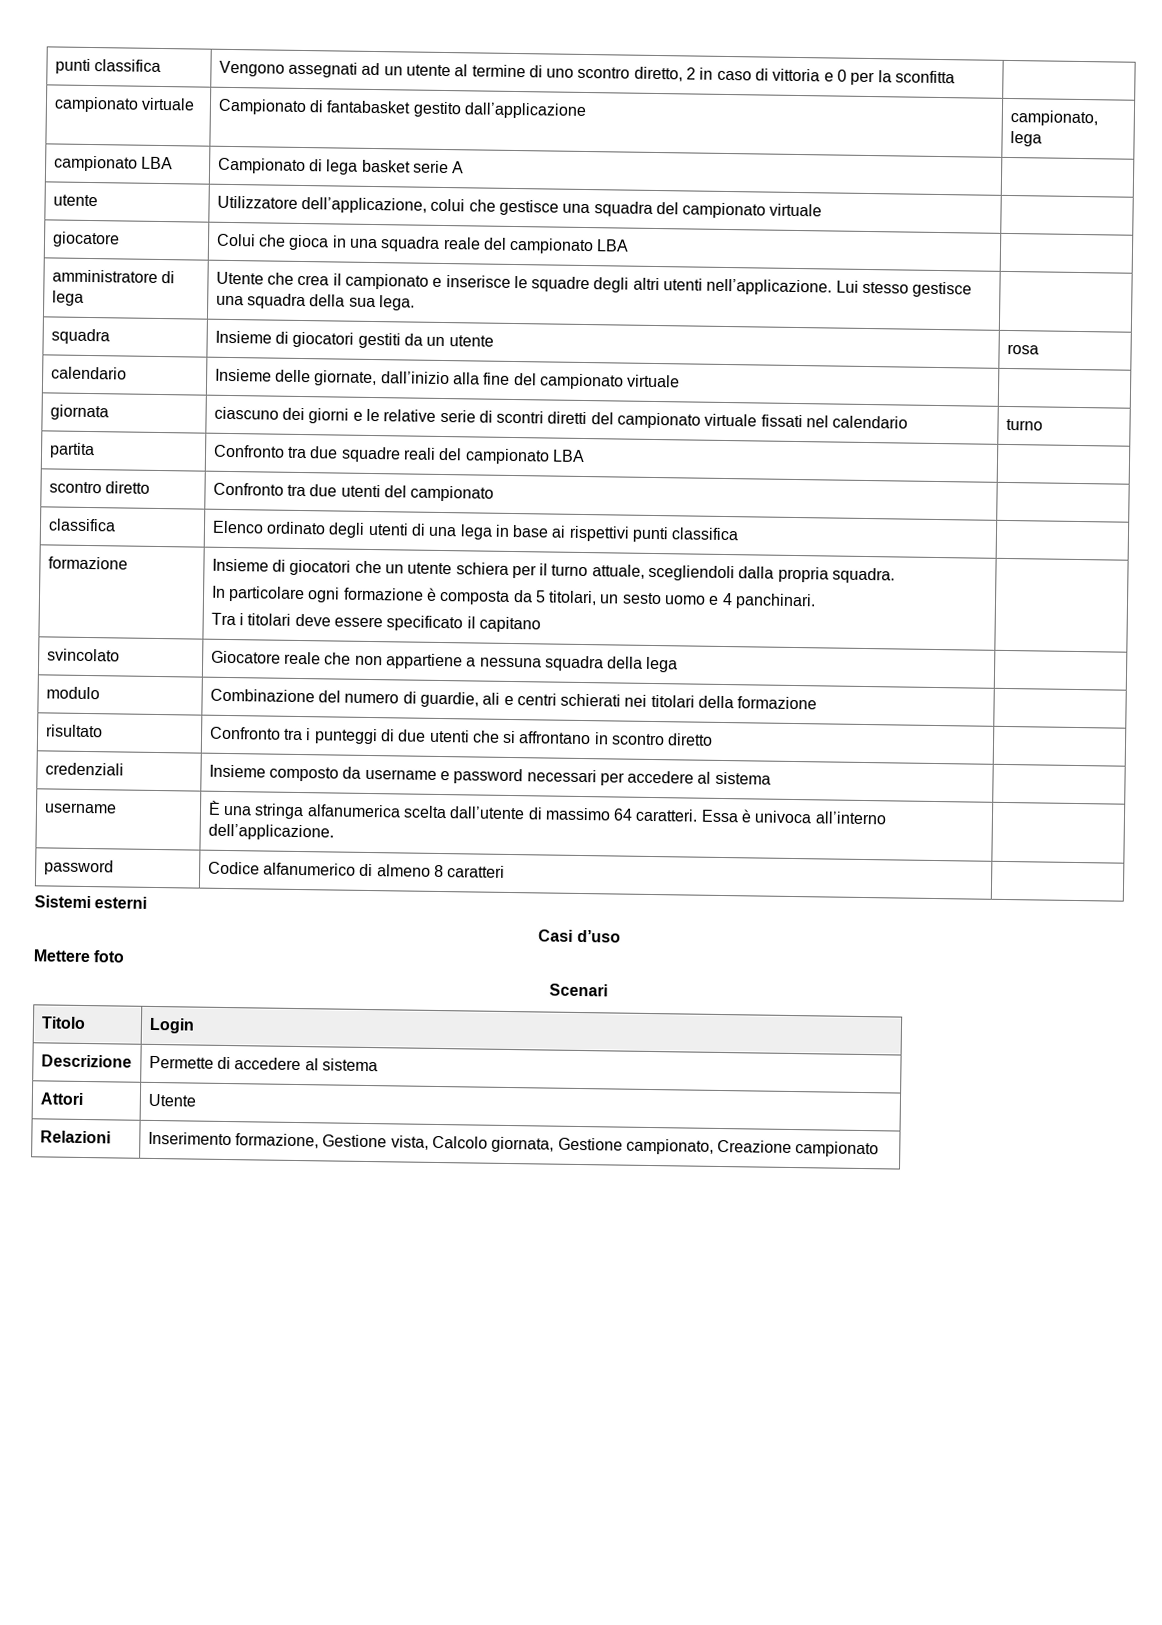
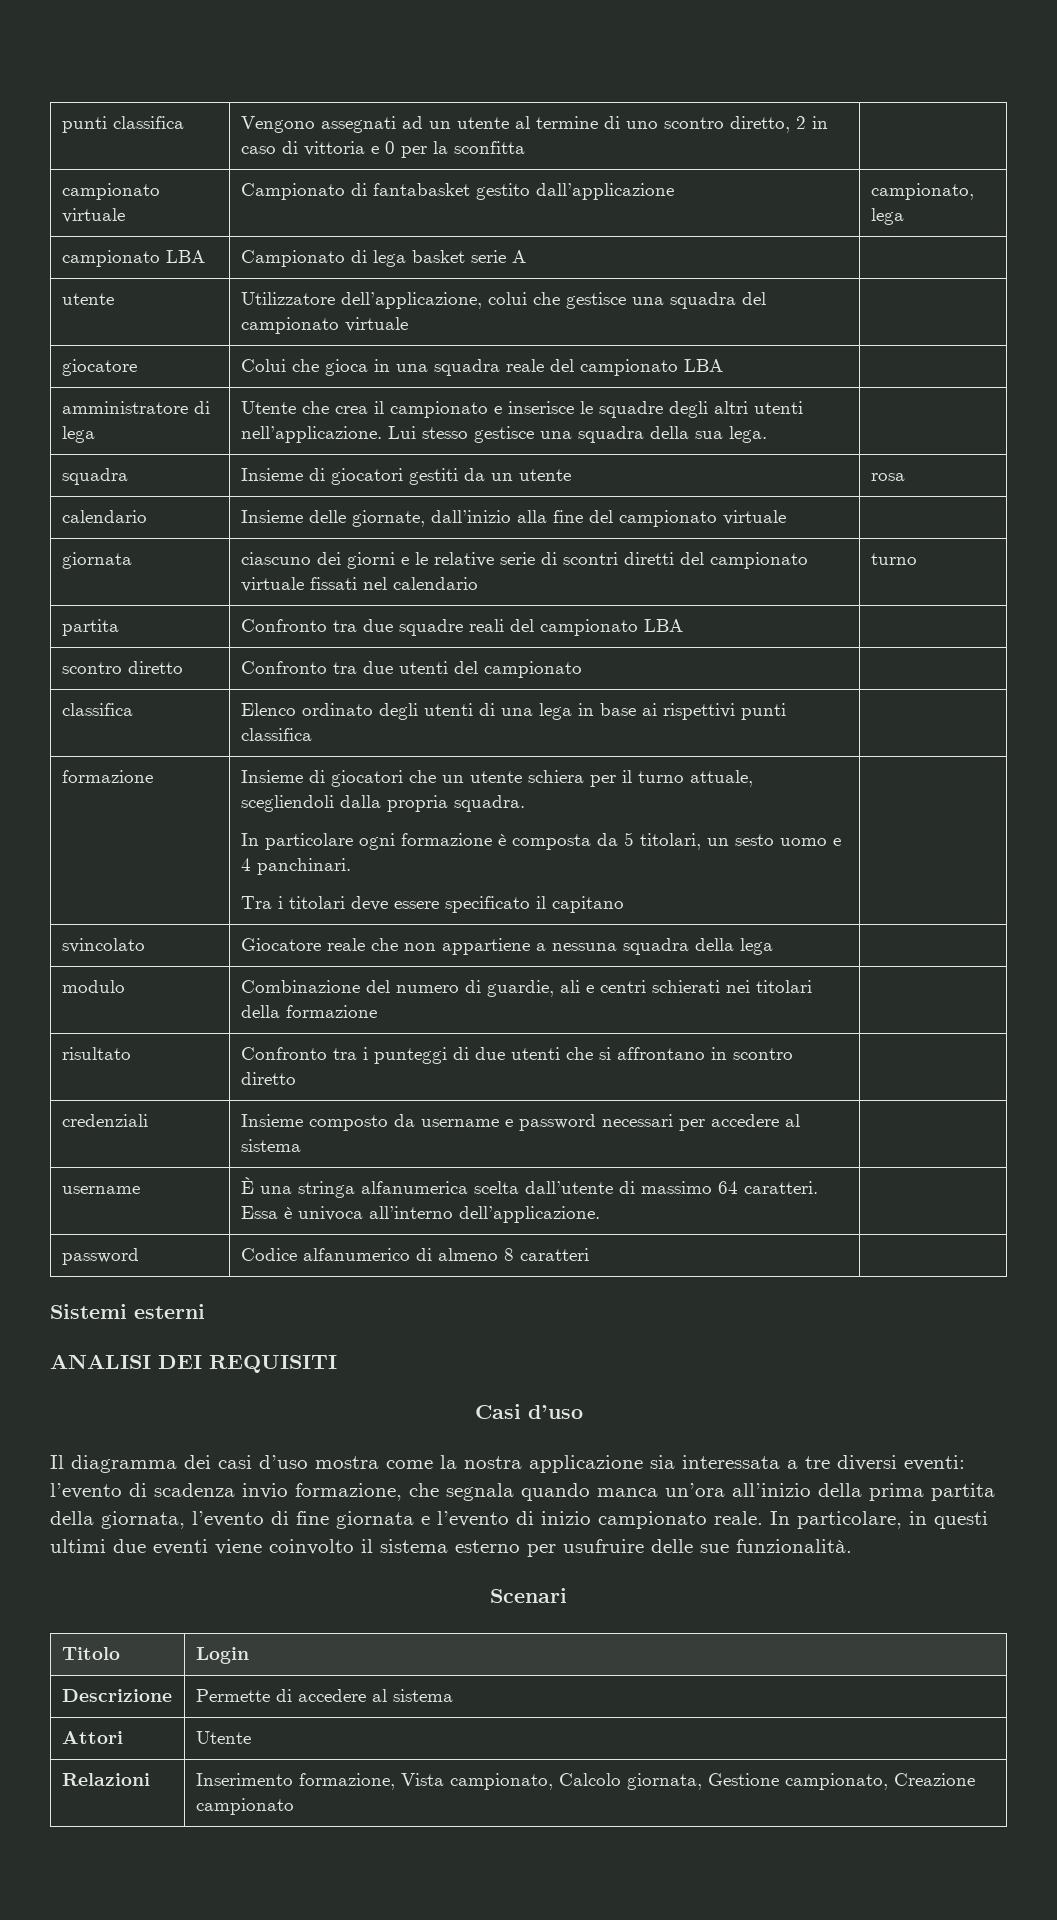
+ ANALISI DEI REQUISITI
- Mettere foto
+ Il diagramma dei casi d’uso mostra come la nostra applicazione sia interessata a tre diversi eventi: l’evento di scadenza invio formazione, che segnala quando manca un’ora all’inizio della prima partita della giornata, l’evento di fine giornata e l’evento di inizio campionato reale. In particolare, in questi ultimi due eventi viene coinvolto il sistema esterno per usufruire delle sue funzionalità.
- Relazioni | Inserimento formazione, Gestione vista, Calcolo giornata, Gestione campionato, Creazione campionato
+ Relazioni | Inserimento formazione, Vista campionato, Calcolo giornata, Gestione campionato, Creazione campionato

